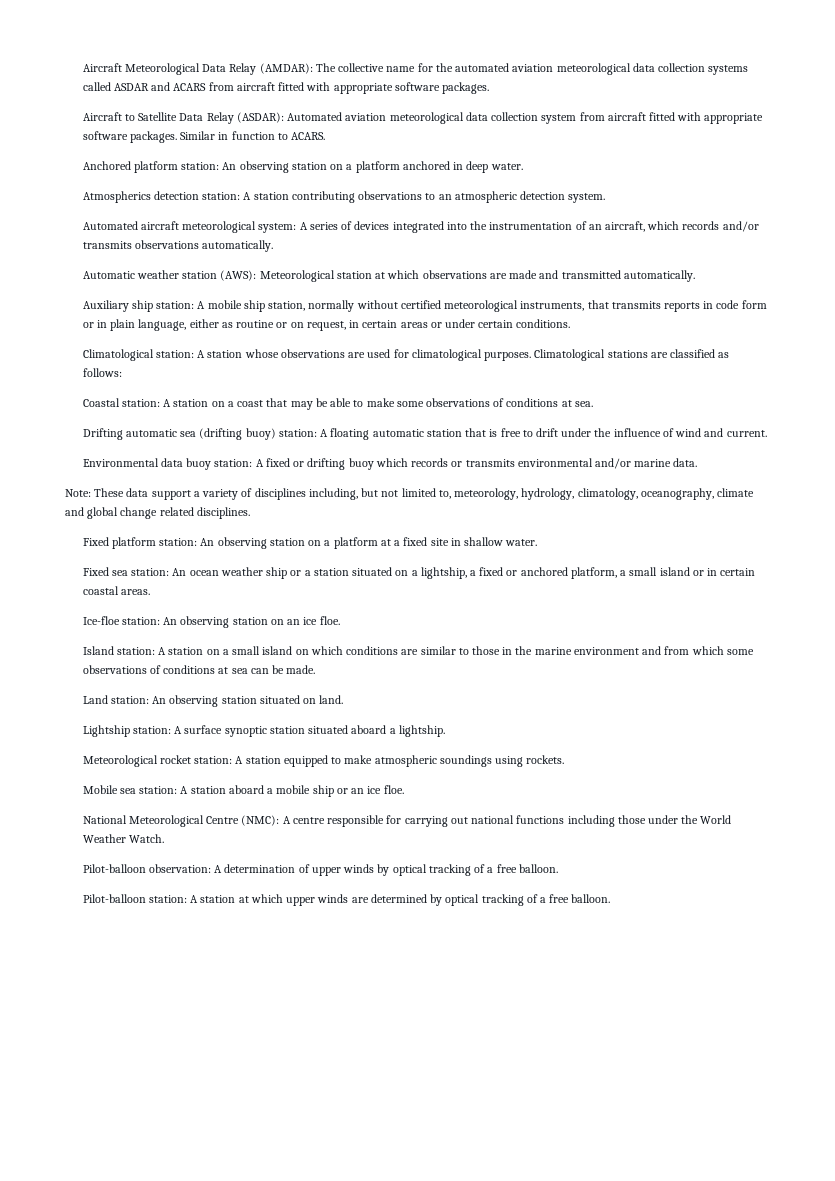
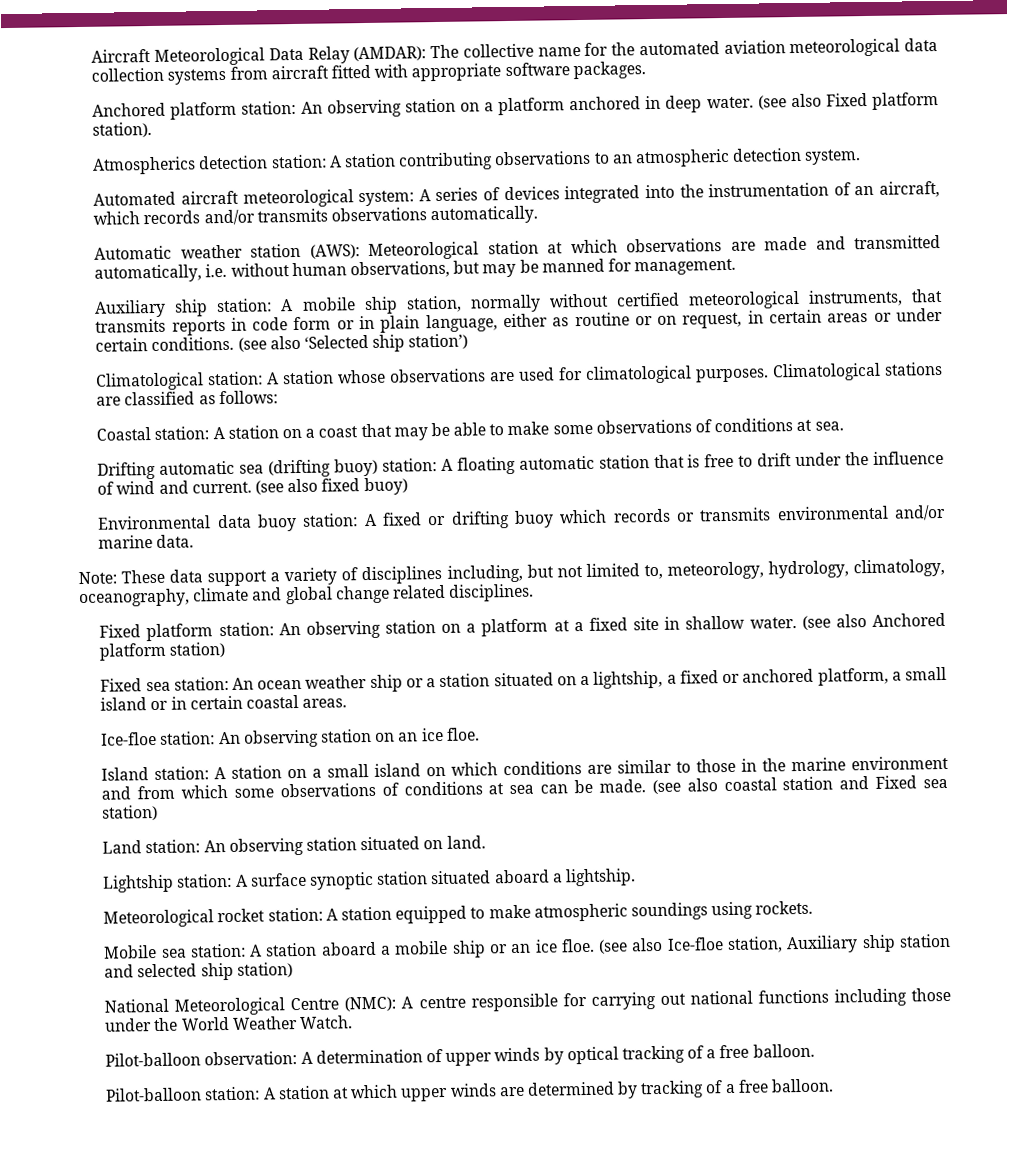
- Aircraft Meteorological Data Relay (AMDAR): The collective name for the automated aviation meteorological data collection systems called ASDAR and ACARS from aircraft fitted with appropriate software packages.
- Aircraft to Satellite Data Relay (ASDAR): Automated aviation meteorological data collection system from aircraft fitted with appropriate software packages. Similar in function to ACARS.
+ Aircraft Meteorological Data Relay (AMDAR): The collective name for the automated aviation meteorological data collection systems from aircraft fitted with appropriate software packages.
+ (see also Fixed platform station).
- Automatic weather station (AWS): Meteorological station at which observations are made and transmitted automatically.
+ Automatic weather station (AWS): Meteorological station at which observations are made and transmitted automatically, i.e. without human observations, but may be manned for management.
+ (see also ‘Selected ship station’)
+ (see also fixed buoy)
+ (see also Anchored platform station)
+ (see also coastal station and Fixed sea station)
+ (see also Ice-floe station, Auxiliary ship station and selected ship station)
- Pilot-balloon station: A station at which upper winds are determined by optical tracking of a free balloon.
+ Pilot-balloon station: A station at which upper winds are determined by tracking of a free balloon.

